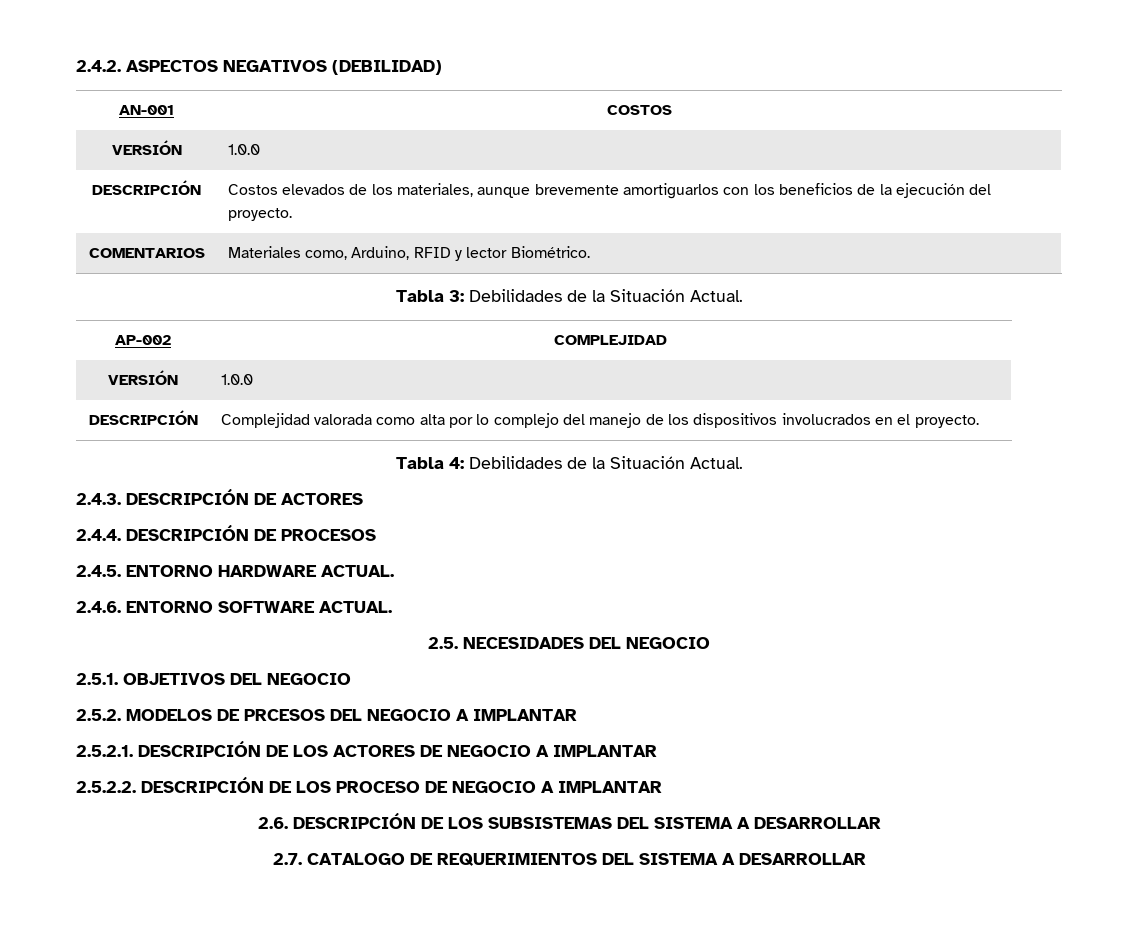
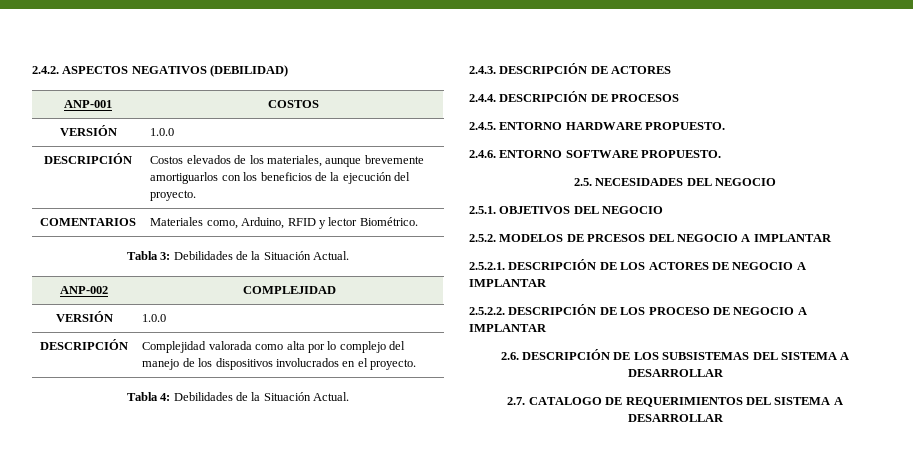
- AN-001 | COSTOS
+ ANP-001 | COSTOS
- AP-002 | COMPLEJIDAD
+ ANP-002 | COMPLEJIDAD
- 2.4.5. ENTORNO HARDWARE ACTUAL.
+ 2.4.5. ENTORNO HARDWARE PROPUESTO.
- 2.4.6. ENTORNO SOFTWARE ACTUAL.
+ 2.4.6. ENTORNO SOFTWARE PROPUESTO.

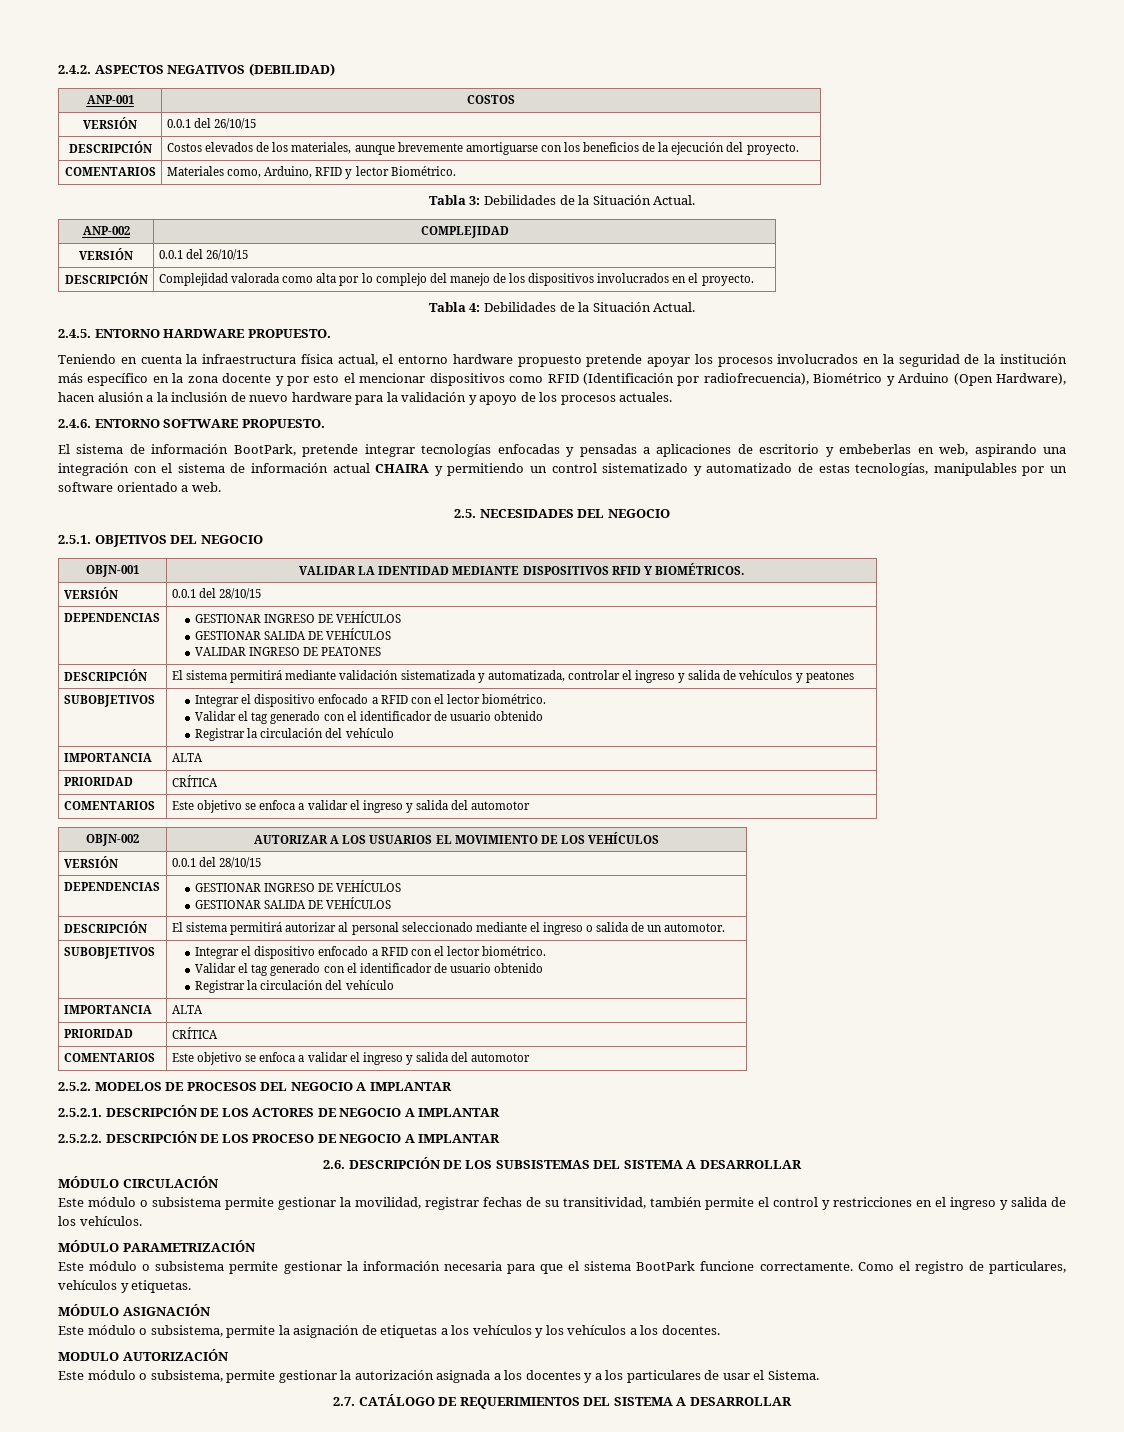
  ANP-001 | COSTOS
- VERSIÓN | 1.0.0
+ VERSIÓN | 0.0.1 del 26/10/15
- DESCRIPCIÓN | Costos elevados de los materiales, aunque brevemente amortiguarlos con los beneficios de la ejecución del proyecto.
+ DESCRIPCIÓN | Costos elevados de los materiales, aunque brevemente amortiguarse con los beneficios de la ejecución del proyecto.
  ANP-002 | COMPLEJIDAD
- VERSIÓN | 1.0.0
+ VERSIÓN | 0.0.1 del 26/10/15
- 2.4.3. DESCRIPCIÓN DE ACTORES
- 2.4.4. DESCRIPCIÓN DE PROCESOS
  2.4.5. ENTORNO HARDWARE PROPUESTO.
+ Teniendo en cuenta la infraestructura física actual, el entorno hardware propuesto pretende apoyar los procesos involucrados en la seguridad de la institución más específico en la zona docente y por esto el mencionar dispositivos como RFID (Identificación por radiofrecuencia), Biométrico y Arduino (Open Hardware), hacen alusión a la inclusión de nuevo hardware para la validación y apoyo de los procesos actuales.
  2.4.6. ENTORNO SOFTWARE PROPUESTO.
+ El sistema de información BootPark, pretende integrar tecnologías enfocadas y pensadas a aplicaciones de escritorio y embeberlas en web, aspirando una integración con el sistema de información actual CHAIRA y permitiendo un control sistematizado y automatizado de estas tecnologías, manipulables por un software orientado a web.
+ OBJN-001 | VALIDAR LA IDENTIDAD MEDIANTE DISPOSITIVOS RFID Y BIOMÉTRICOS.
+ VERSIÓN | 0.0.1 del 28/10/15
+ DEPENDENCIAS | GESTIONAR INGRESO DE VEHÍCULOS
+ GESTIONAR SALIDA DE VEHÍCULOS
+ VALIDAR INGRESO DE PEATONES
+ DESCRIPCIÓN | El sistema permitirá mediante validación sistematizada y automatizada, controlar el ingreso y salida de vehículos y peatones
+ SUBOBJETIVOS | Integrar el dispositivo enfocado a RFID con el lector biométrico.
+ Validar el tag generado con el identificador de usuario obtenido
+ Registrar la circulación del vehículo
+ IMPORTANCIA | ALTA
+ PRIORIDAD | CRÍTICA
+ COMENTARIOS | Este objetivo se enfoca a validar el ingreso y salida del automotor
+ OBJN-002 | AUTORIZAR A LOS USUARIOS EL MOVIMIENTO DE LOS VEHÍCULOS
+ VERSIÓN | 0.0.1 del 28/10/15
+ DEPENDENCIAS | GESTIONAR INGRESO DE VEHÍCULOS
+ GESTIONAR SALIDA DE VEHÍCULOS
+ DESCRIPCIÓN | El sistema permitirá autorizar al personal seleccionado mediante el ingreso o salida de un automotor.
+ SUBOBJETIVOS | Integrar el dispositivo enfocado a RFID con el lector biométrico.
+ Validar el tag generado con el identificador de usuario obtenido
+ Registrar la circulación del vehículo
+ IMPORTANCIA | ALTA
+ PRIORIDAD | CRÍTICA
+ COMENTARIOS | Este objetivo se enfoca a validar el ingreso y salida del automotor
- 2.5.2. MODELOS DE PRCESOS DEL NEGOCIO A IMPLANTAR
+ 2.5.2. MODELOS DE PROCESOS DEL NEGOCIO A IMPLANTAR
+ MÓDULO CIRCULACIÓN
+ Este módulo o subsistema permite gestionar la movilidad, registrar fechas de su transitividad, también permite el control y restricciones en el ingreso y salida de los vehículos.
+ MÓDULO PARAMETRIZACIÓN
+ Este módulo o subsistema permite gestionar la información necesaria para que el sistema BootPark funcione correctamente. Como el registro de particulares, vehículos y etiquetas.
+ MÓDULO ASIGNACIÓN
+ Este módulo o subsistema, permite la asignación de etiquetas a los vehículos y los vehículos a los docentes.
+ MODULO AUTORIZACIÓN
+ Este módulo o subsistema, permite gestionar la autorización asignada a los docentes y a los particulares de usar el Sistema.
- 2.7. CATALOGO DE REQUERIMIENTOS DEL SISTEMA A DESARROLLAR
+ 2.7. CATÁLOGO DE REQUERIMIENTOS DEL SISTEMA A DESARROLLAR

